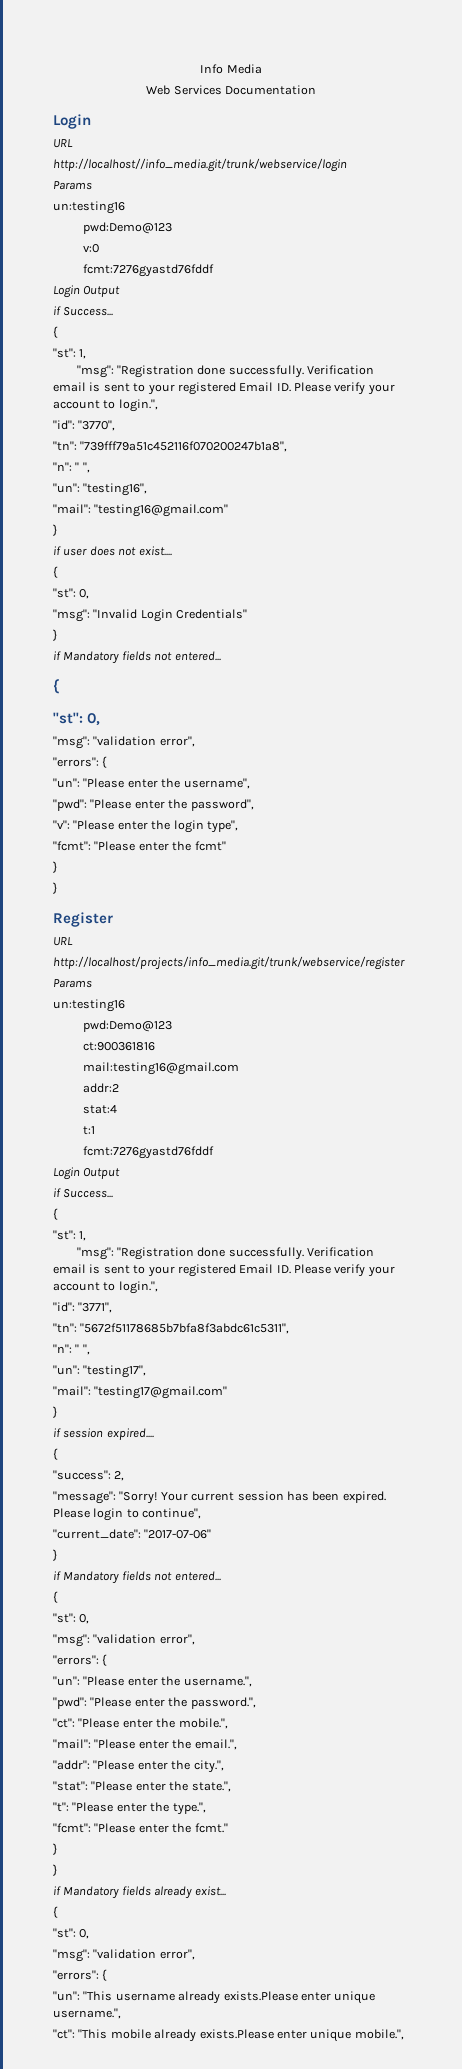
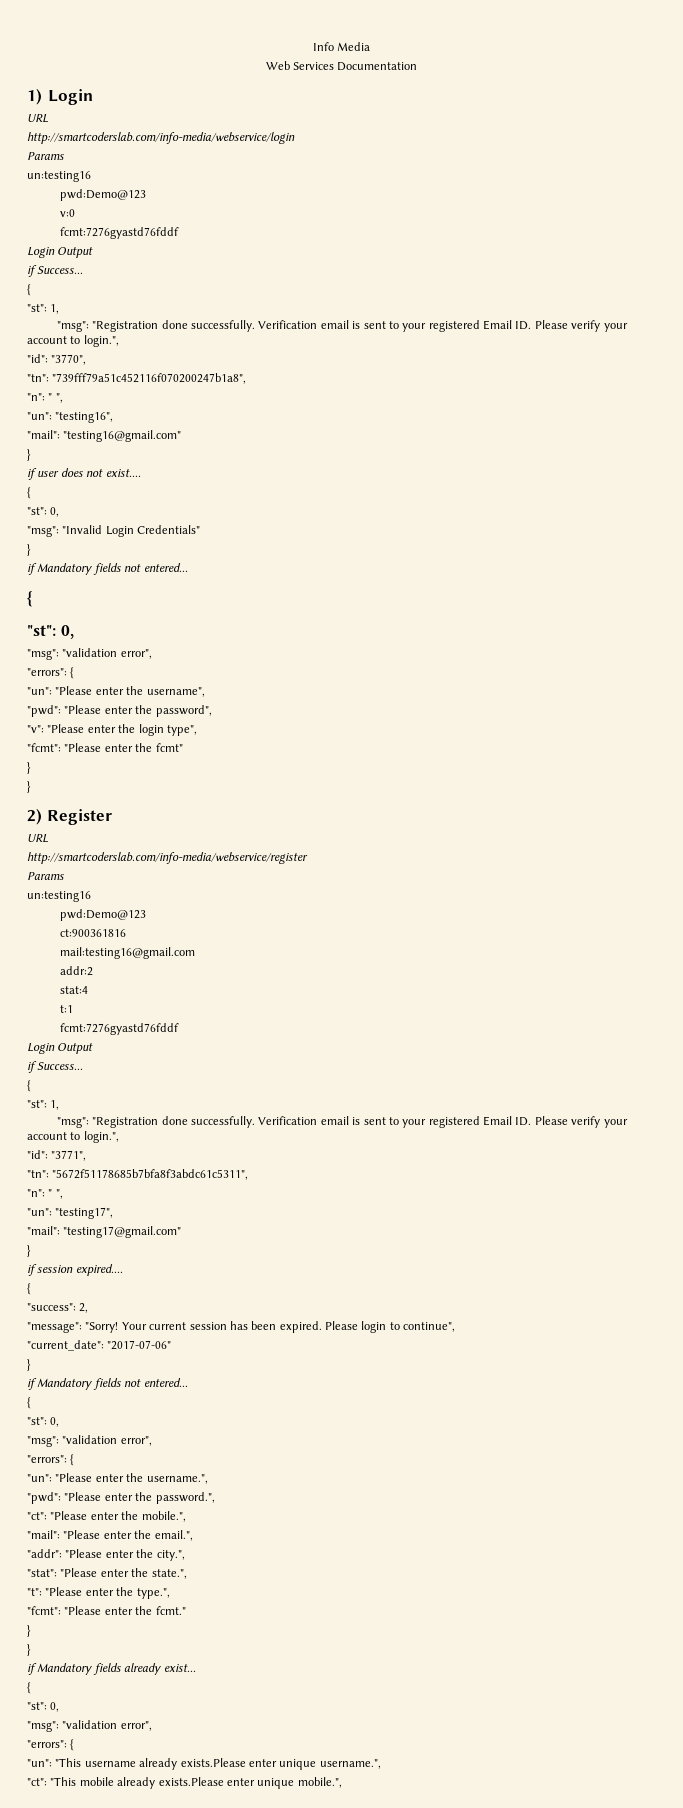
  Web Services Documentation
- Login
+ 1) Login
- http://localhost//info_media.git/trunk/webservice/login
+ http://smartcoderslab.com/info-media/webservice/login
- Register
+ 2) Register
- http://localhost/projects/info_media.git/trunk/webservice/register
+ http://smartcoderslab.com/info-media/webservice/register

